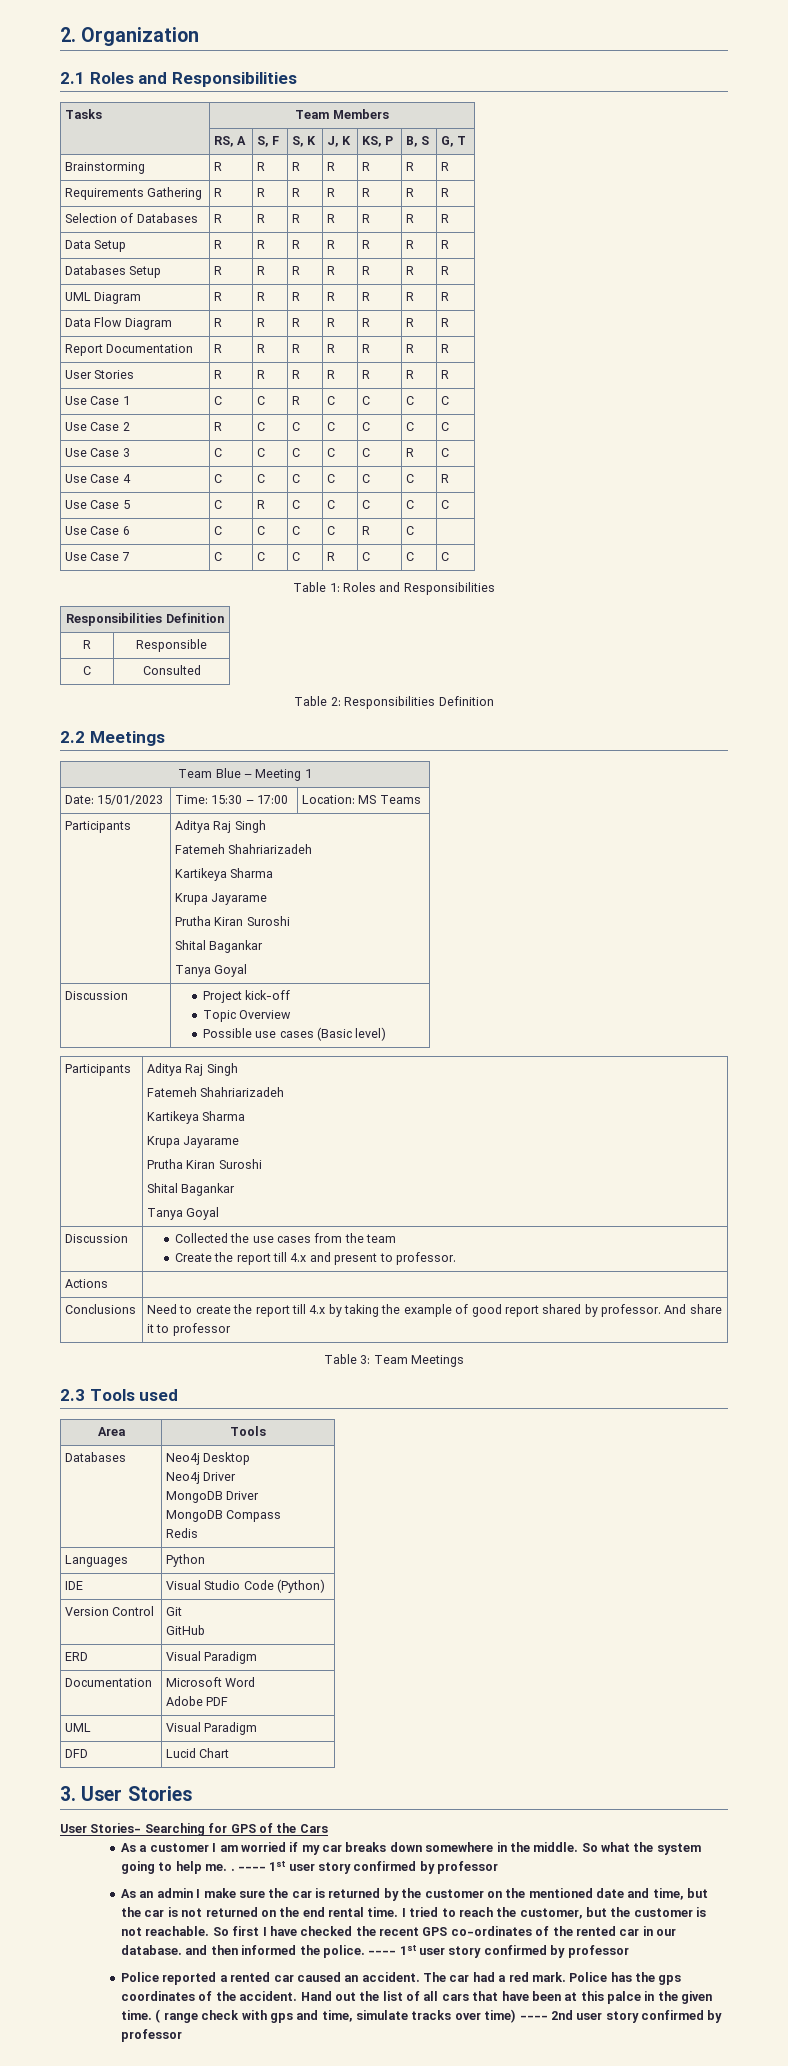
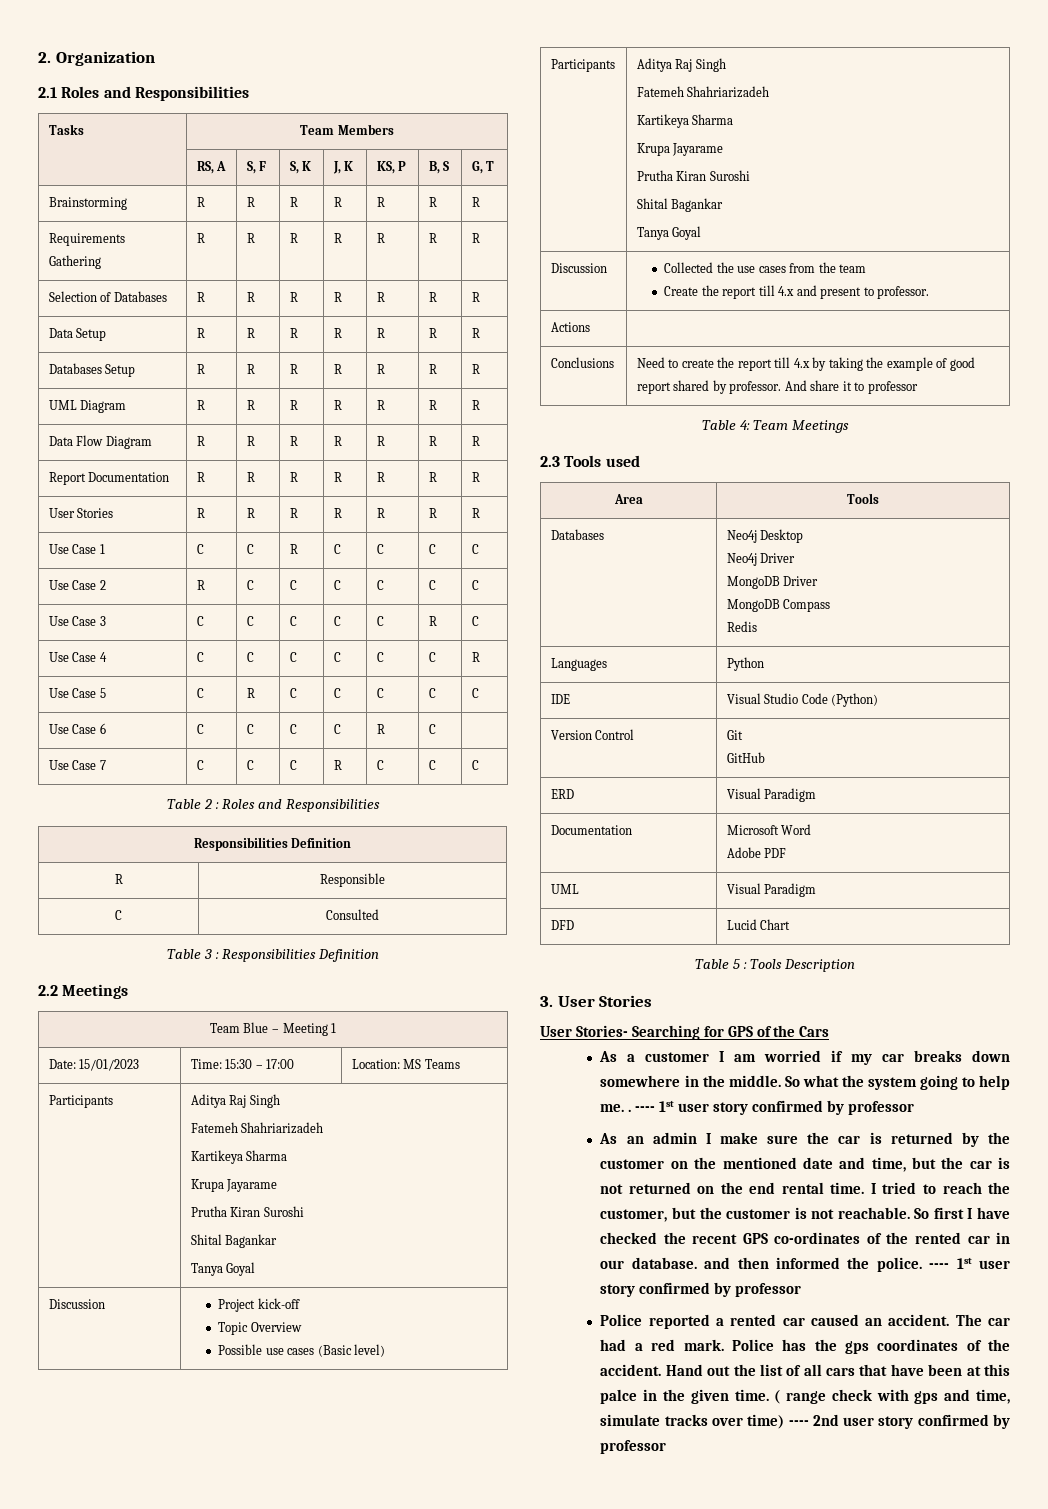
- Table 1: Roles and Responsibilities
+ Table 2 : Roles and Responsibilities
- Table 2: Responsibilities Definition
+ Table 3 : Responsibilities Definition
- Table 3: Team Meetings
+ Table 4: Team Meetings
+ Table 5 : Tools Description

